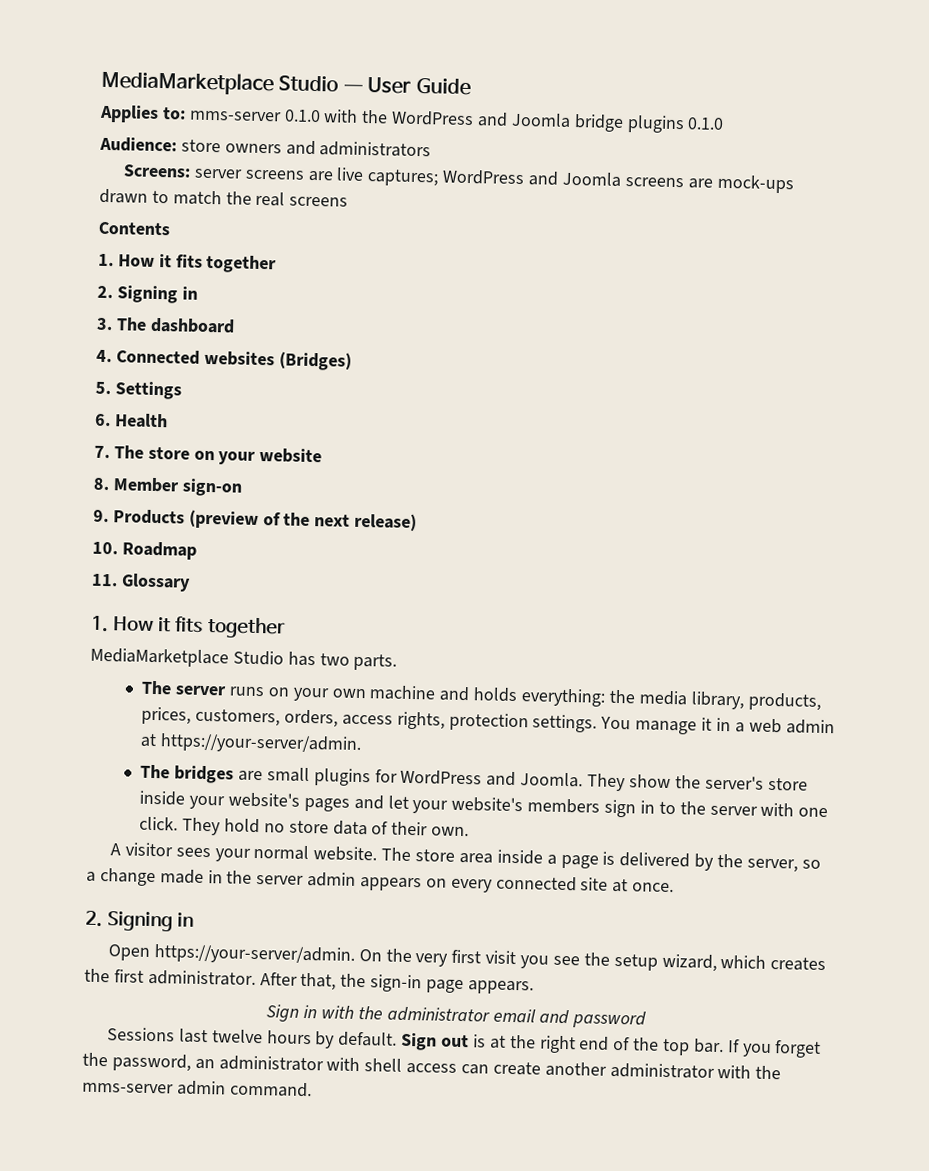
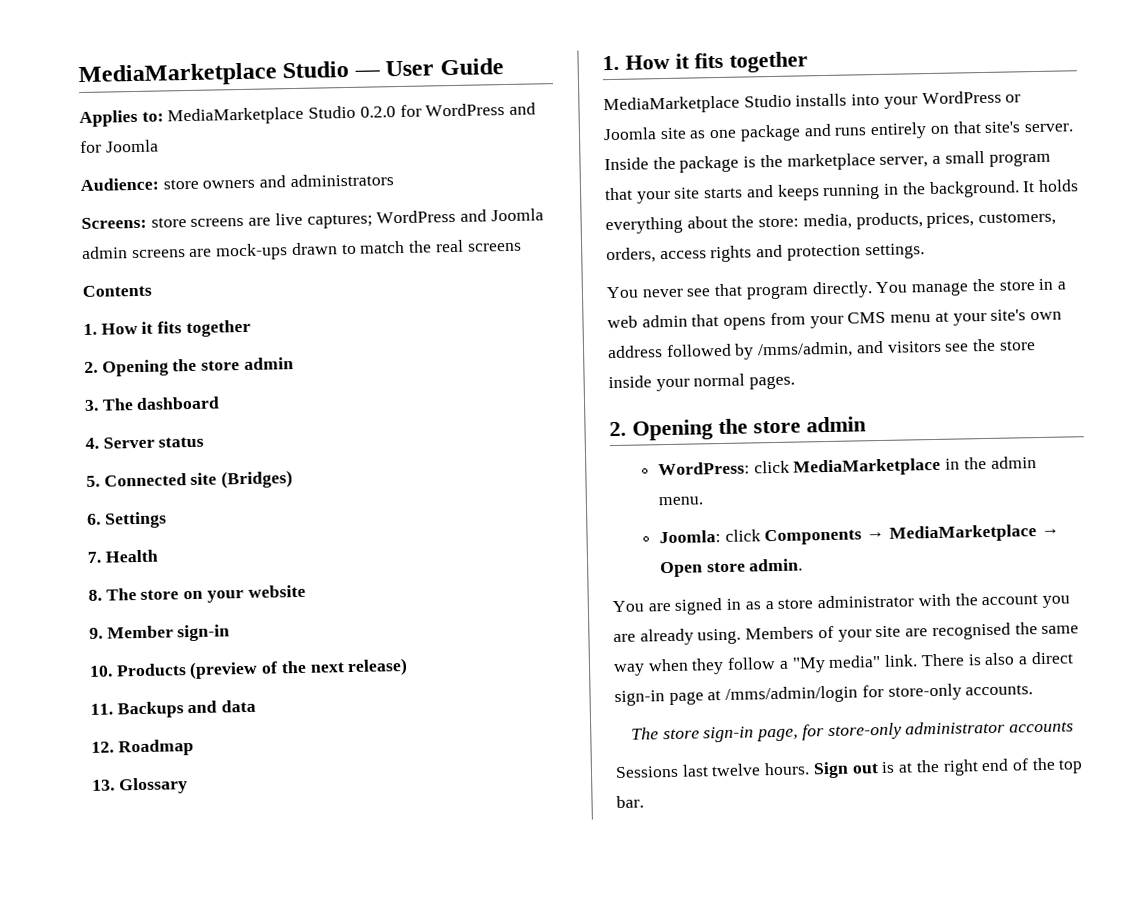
- Applies to: mms-server 0.1.0 with the WordPress and Joomla bridge plugins 0.1.0
+ Applies to: MediaMarketplace Studio 0.2.0 for WordPress and for Joomla
- Screens: server screens are live captures; WordPress and Joomla screens are mock-ups drawn to match the real screens
+ Screens: store screens are live captures; WordPress and Joomla admin screens are mock-ups drawn to match the real screens
  Contents
  1. How it fits together
- 2. Signing in
+ 2. Opening the store admin
- 4. Connected websites (Bridges)
+ 4. Server status
+ 5. Connected site (Bridges)
- 5. Settings
+ 6. Settings
- 6. Health
+ 7. Health
- 7. The store on your website
+ 8. The store on your website
- 8. Member sign-on
- 9. Products (preview of the next release)
+ 9. Member sign-in
+ 10. Products (preview of the next release)
- 10. Roadmap
+ 11. Backups and data
+ 12. Roadmap
- 11. Glossary
+ 13. Glossary
- MediaMarketplace Studio has two parts.
- The server runs on your own machine and holds everything: the media library, products, prices, customers, orders, access rights, protection settings. You manage it in a web admin at https://your-server/admin.
- The bridges are small plugins for WordPress and Joomla. They show the server's store inside your website's pages and let your website's members sign in to the server with one click. They hold no store data of their own.
- A visitor sees your normal website. The store area inside a page is delivered by the server, so a change made in the server admin appears on every connected site at once.
- 2. Signing in
- Open https://your-server/admin. On the very first visit you see the setup wizard, which creates the first administrator. After that, the sign-in page appears.
- Sign in with the administrator email and password
+ MediaMarketplace Studio installs into your WordPress or Joomla site as one package and runs entirely on that site's server. Inside the package is the marketplace server, a small program that your site starts and keeps running in the background. It holds everything about the store: media, products, prices, customers, orders, access rights and protection settings.
+ You never see that program directly. You manage the store in a web admin that opens from your CMS menu at your site's own address followed by /mms/admin, and visitors see the store inside your normal pages.
+ 2. Opening the store admin
+ WordPress: click MediaMarketplace in the admin menu.
+ Joomla: click Components → MediaMarketplace → Open store admin.
+ You are signed in as a store administrator with the account you are already using. Members of your site are recognised the same way when they follow a "My media" link. There is also a direct sign-in page at /mms/admin/login for store-only accounts.
+ The store sign-in page, for store-only administrator accounts
- Sessions last twelve hours by default.
+ Sessions last twelve hours.
- If you forget the password, an administrator with shell access can create another administrator with the mms-server admin command.

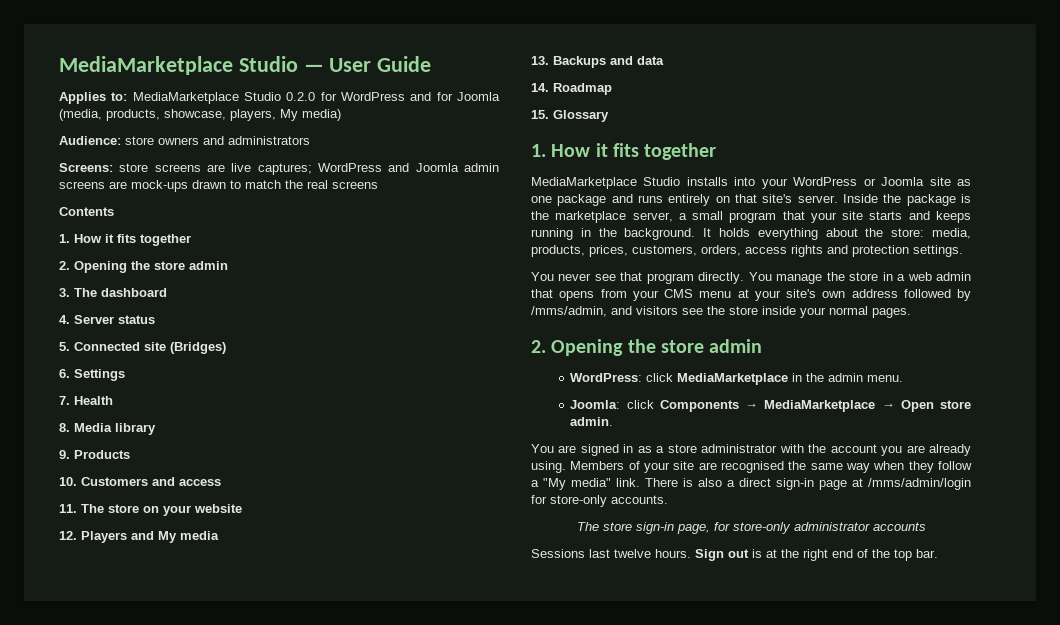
- Applies to: MediaMarketplace Studio 0.2.0 for WordPress and for Joomla
+ Applies to: MediaMarketplace Studio 0.2.0 for WordPress and for Joomla (media, products, showcase, players, My media)
- 8. The store on your website
+ 8. Media library
+ 9. Products
+ 10. Customers and access
+ 11. The store on your website
- 9. Member sign-in
- 10. Products (preview of the next release)
- 11. Backups and data
+ 12. Players and My media
+ 13. Backups and data
- 12. Roadmap
+ 14. Roadmap
- 13. Glossary
+ 15. Glossary

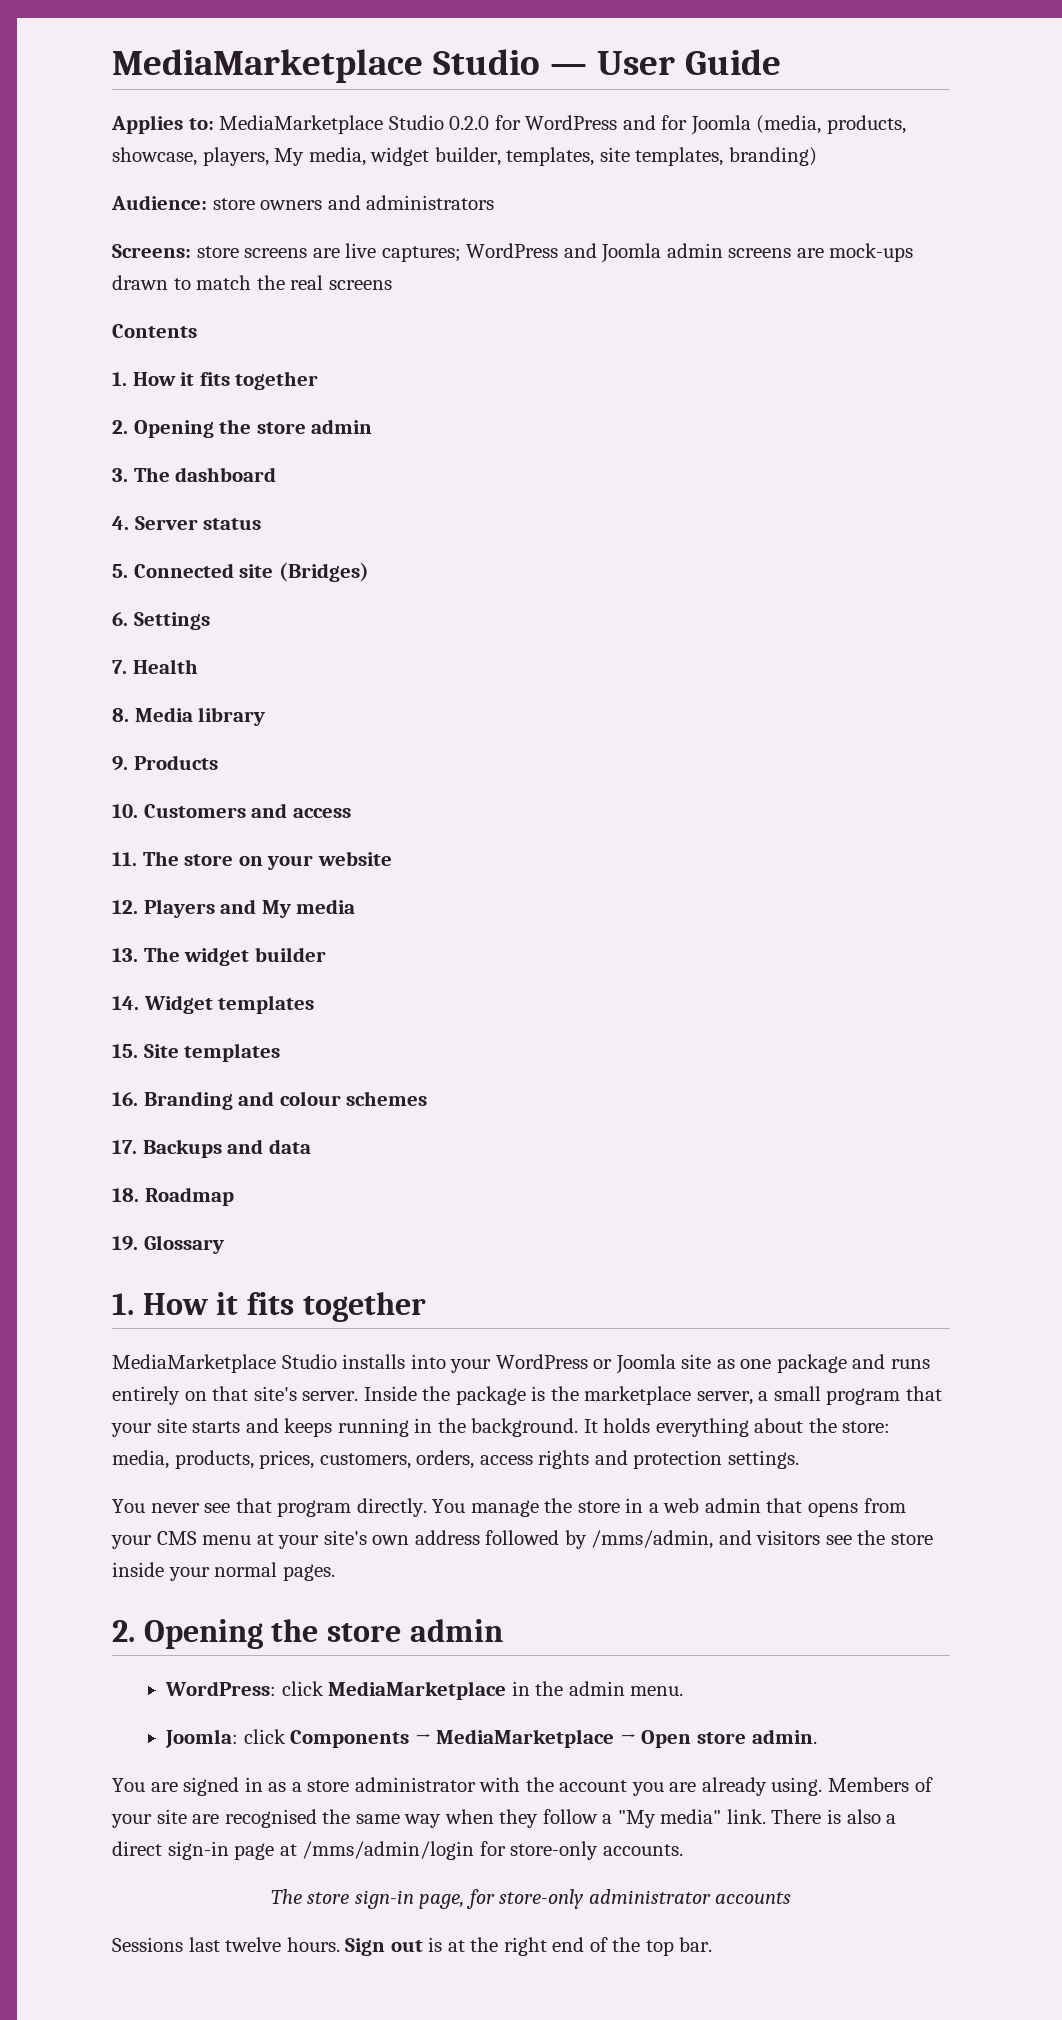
- Applies to: MediaMarketplace Studio 0.2.0 for WordPress and for Joomla (media, products, showcase, players, My media)
+ Applies to: MediaMarketplace Studio 0.2.0 for WordPress and for Joomla (media, products, showcase, players, My media, widget builder, templates, site templates, branding)
- 13. Backups and data
+ 13. The widget builder
+ 14. Widget templates
+ 15. Site templates
+ 16. Branding and colour schemes
+ 17. Backups and data
- 14. Roadmap
+ 18. Roadmap
- 15. Glossary
+ 19. Glossary

